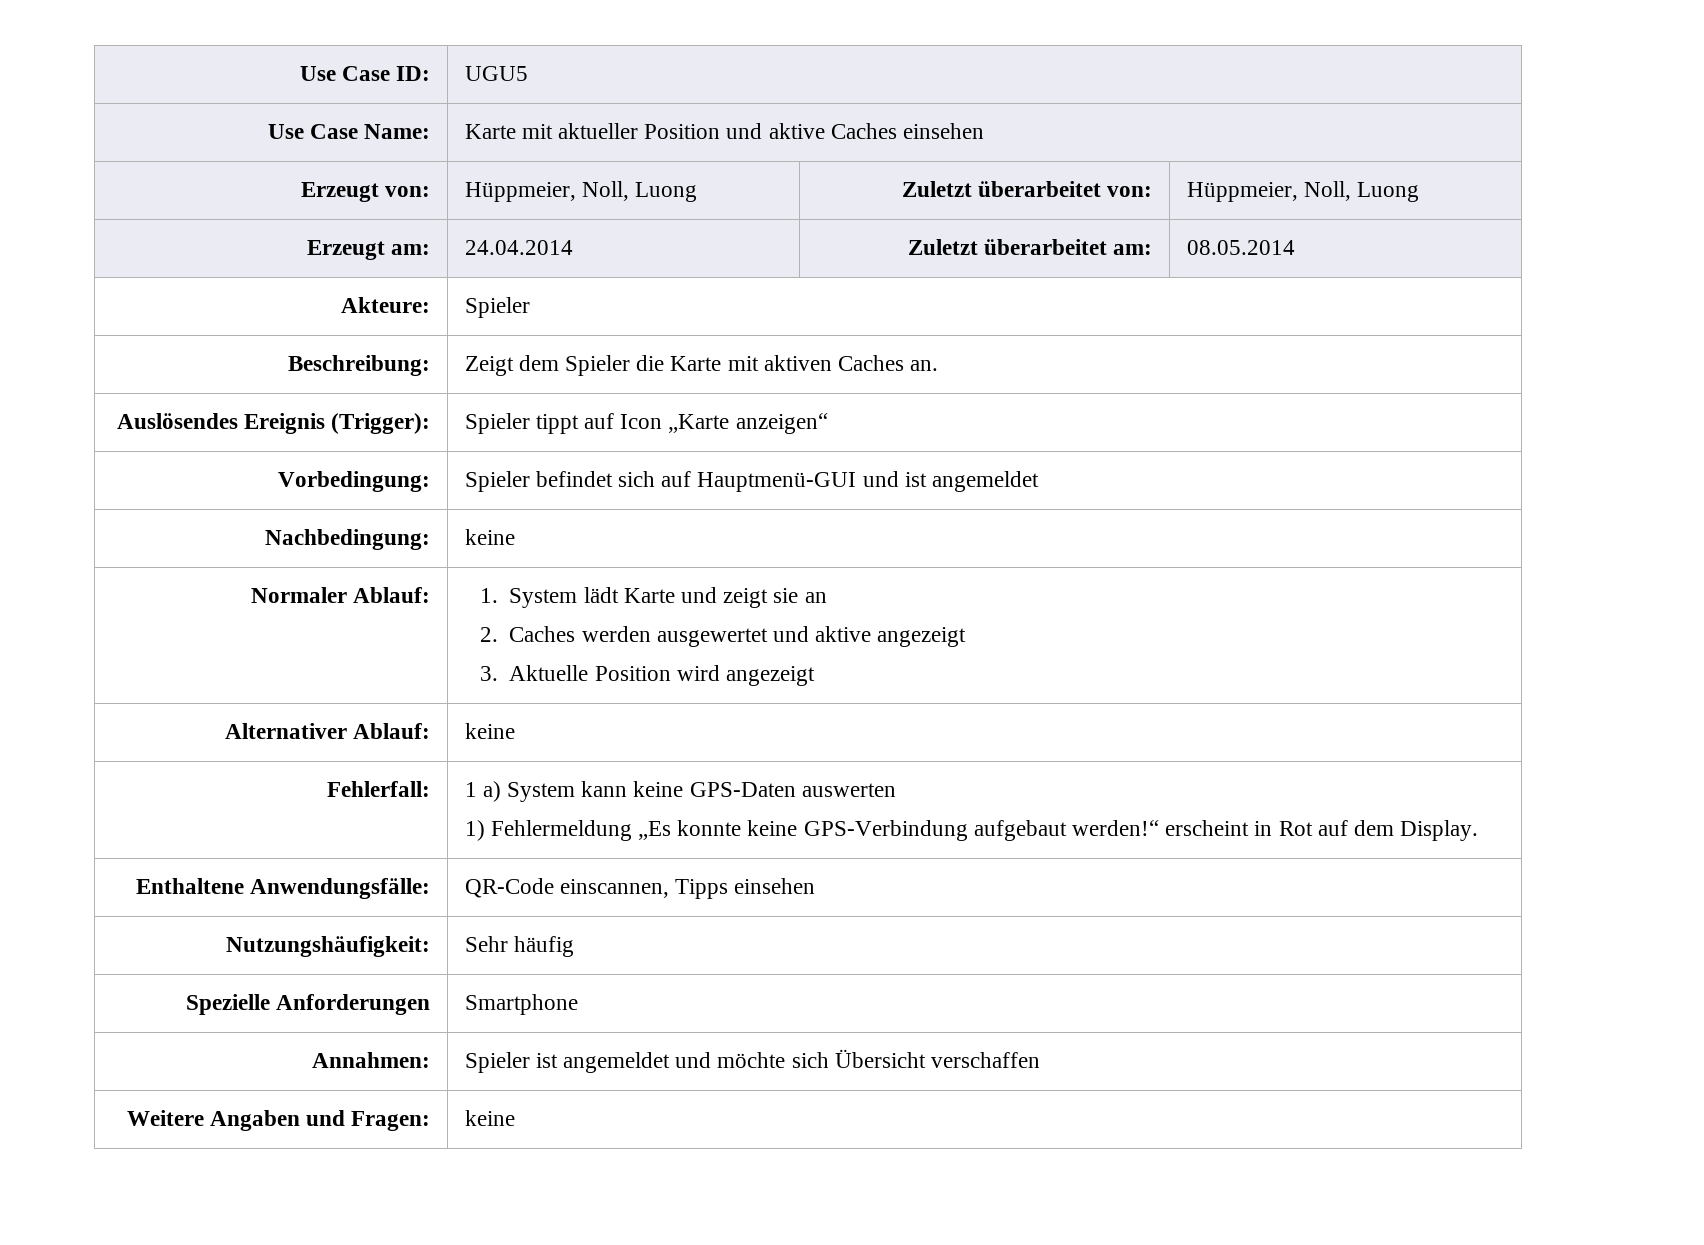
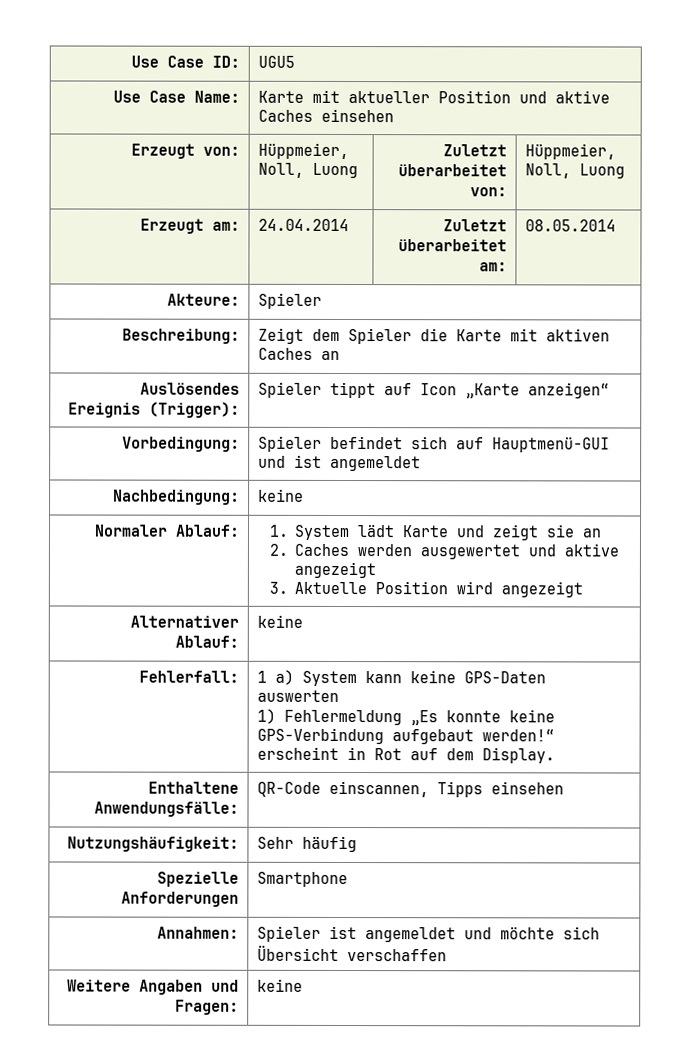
- Beschreibung: | Zeigt dem Spieler die Karte mit aktiven Caches an.
+ Beschreibung: | Zeigt dem Spieler die Karte mit aktiven Caches an

